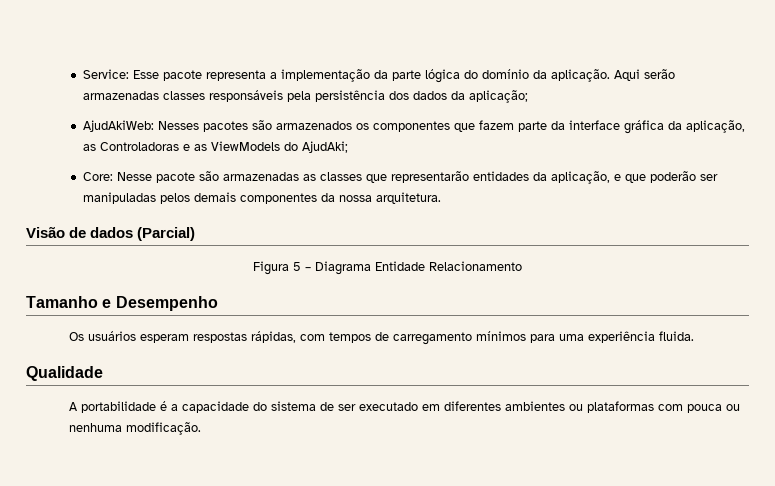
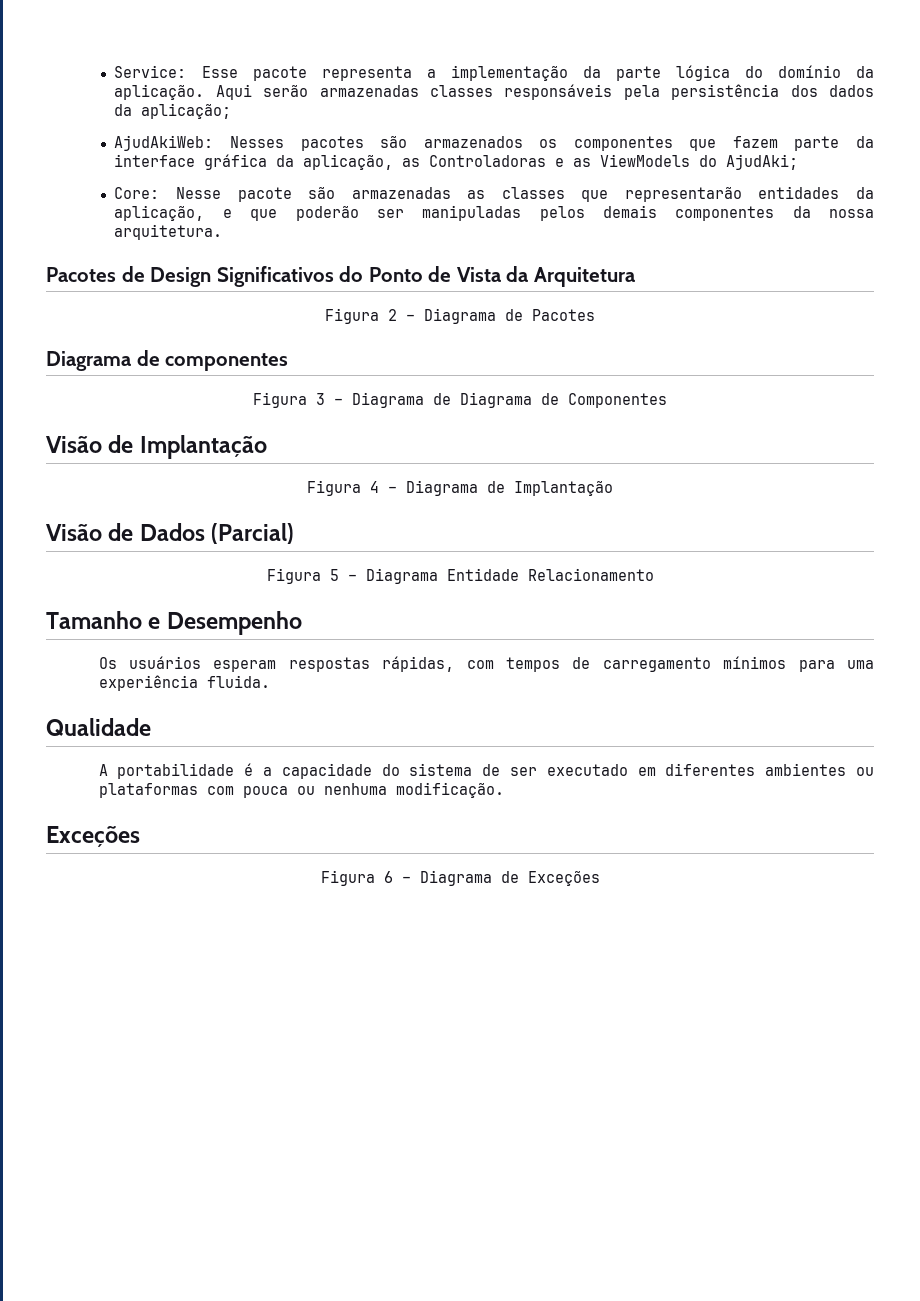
- Visão de dados (Parcial)
+ Pacotes de Design Significativos do Ponto de Vista da Arquitetura
+ Figura 2 – Diagrama de Pacotes
+ Diagrama de componentes
+ Figura 3 – Diagrama de Diagrama de Componentes
+ Visão de Implantação
+ Figura 4 – Diagrama de Implantação
+ Visão de Dados (Parcial)
  A portabilidade é a capacidade do sistema de ser executado em diferentes ambientes ou plataformas com pouca ou nenhuma modificação.
+ Exceções
+ Figura 6 – Diagrama de Exceções

